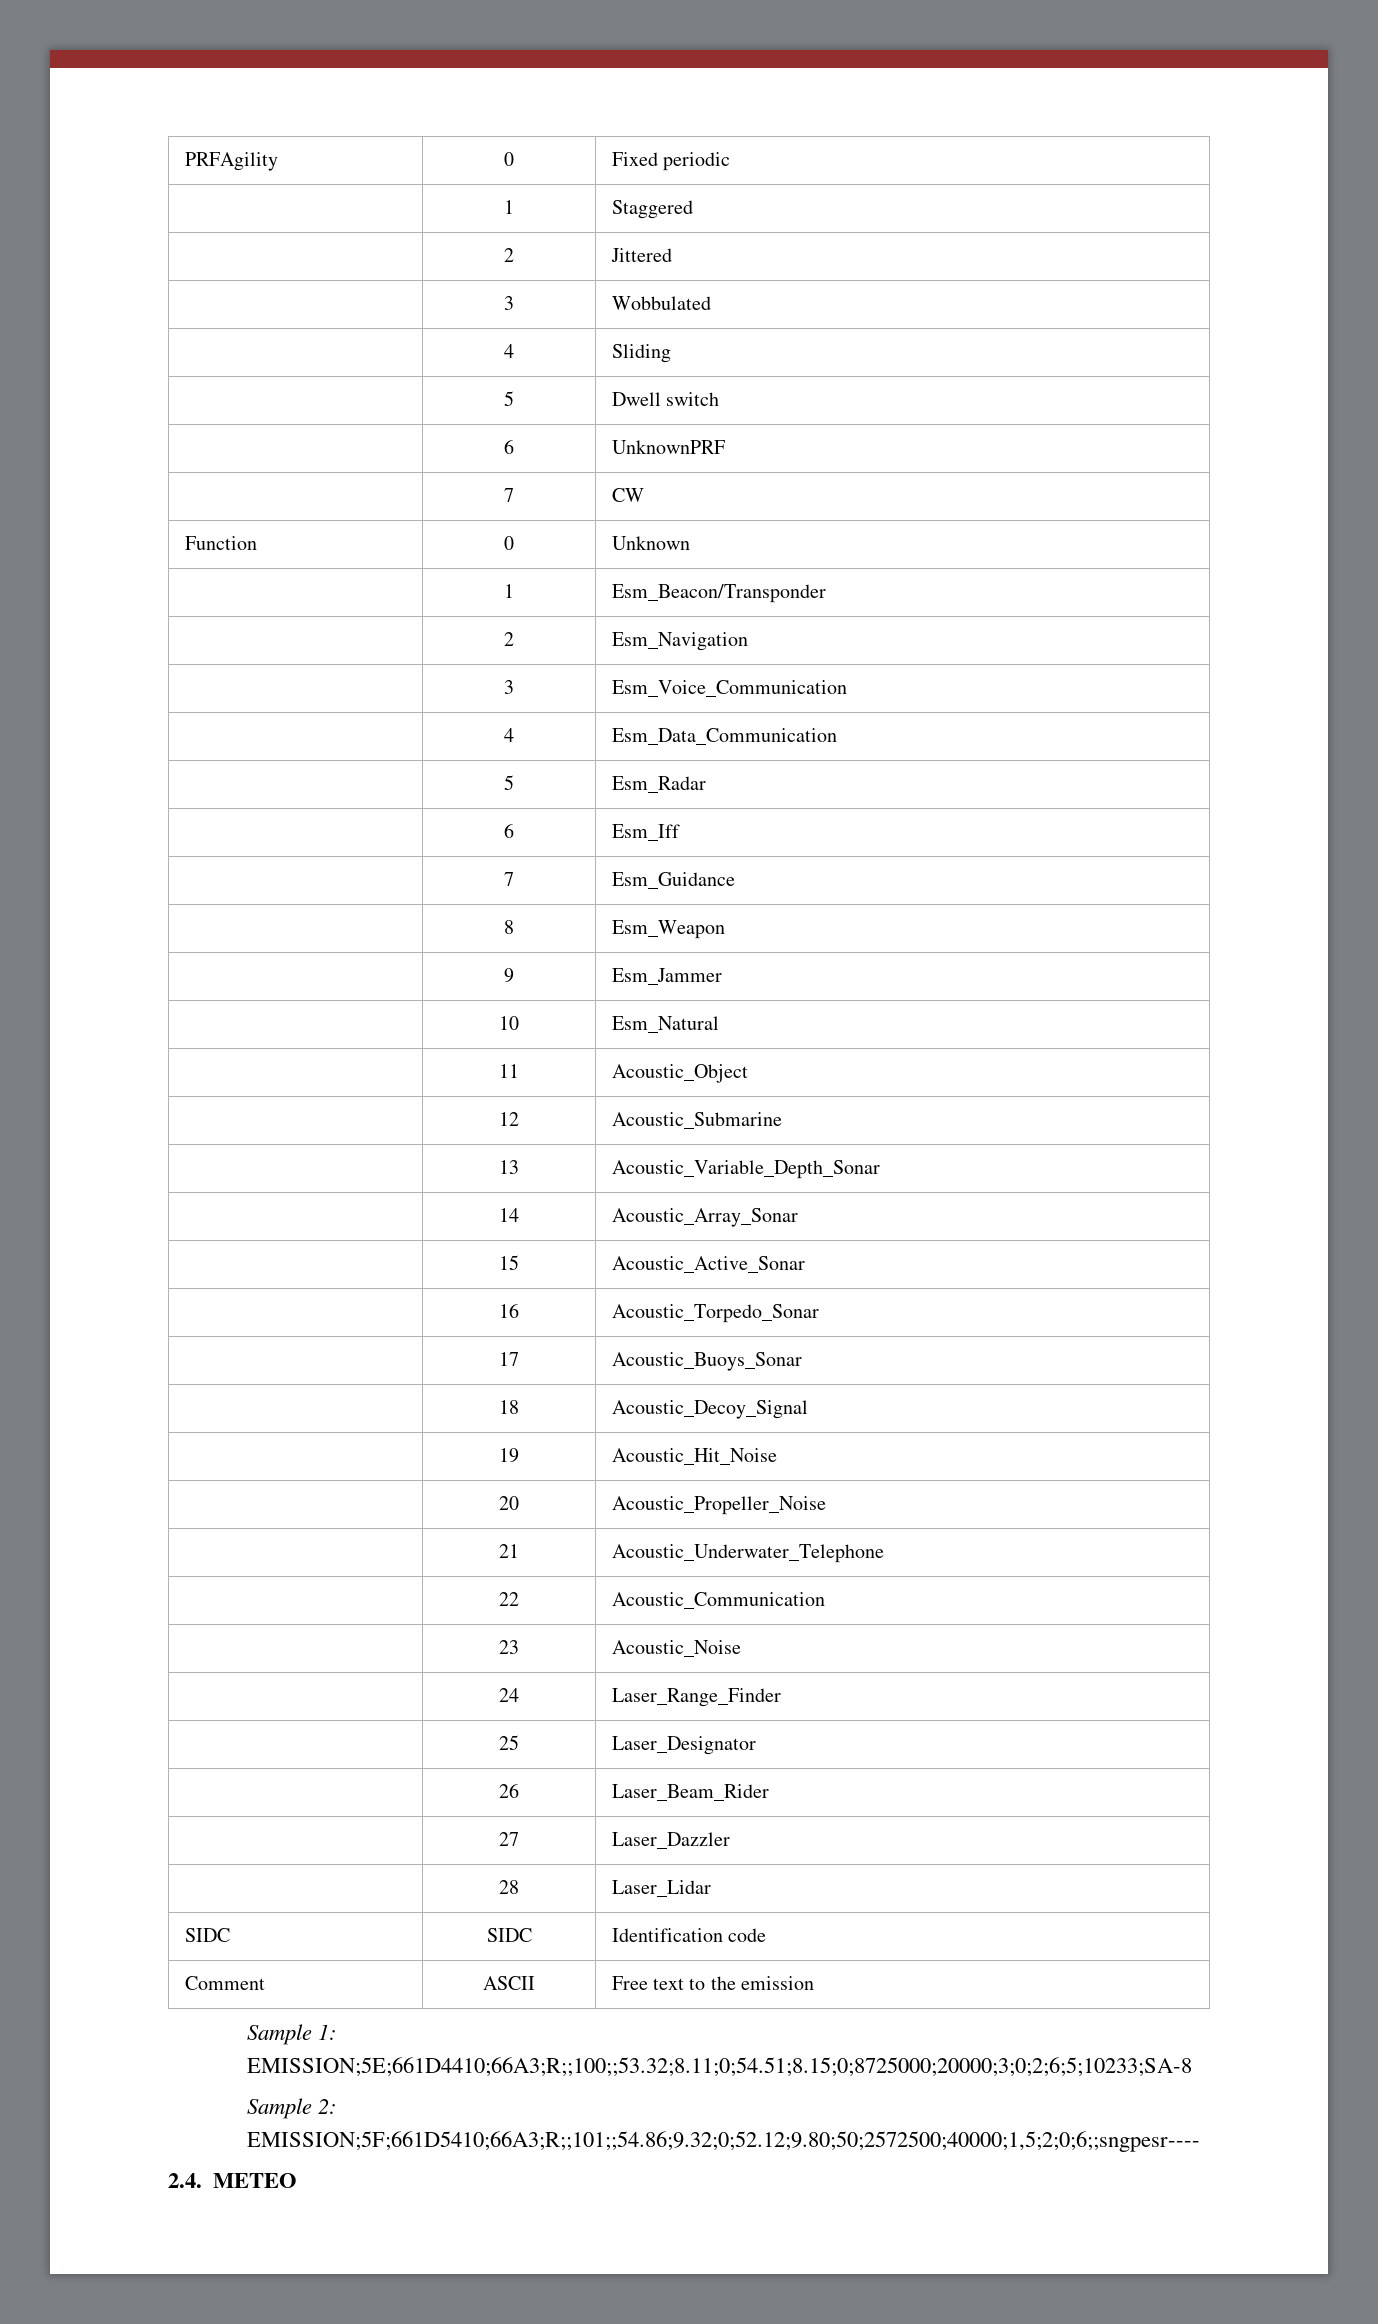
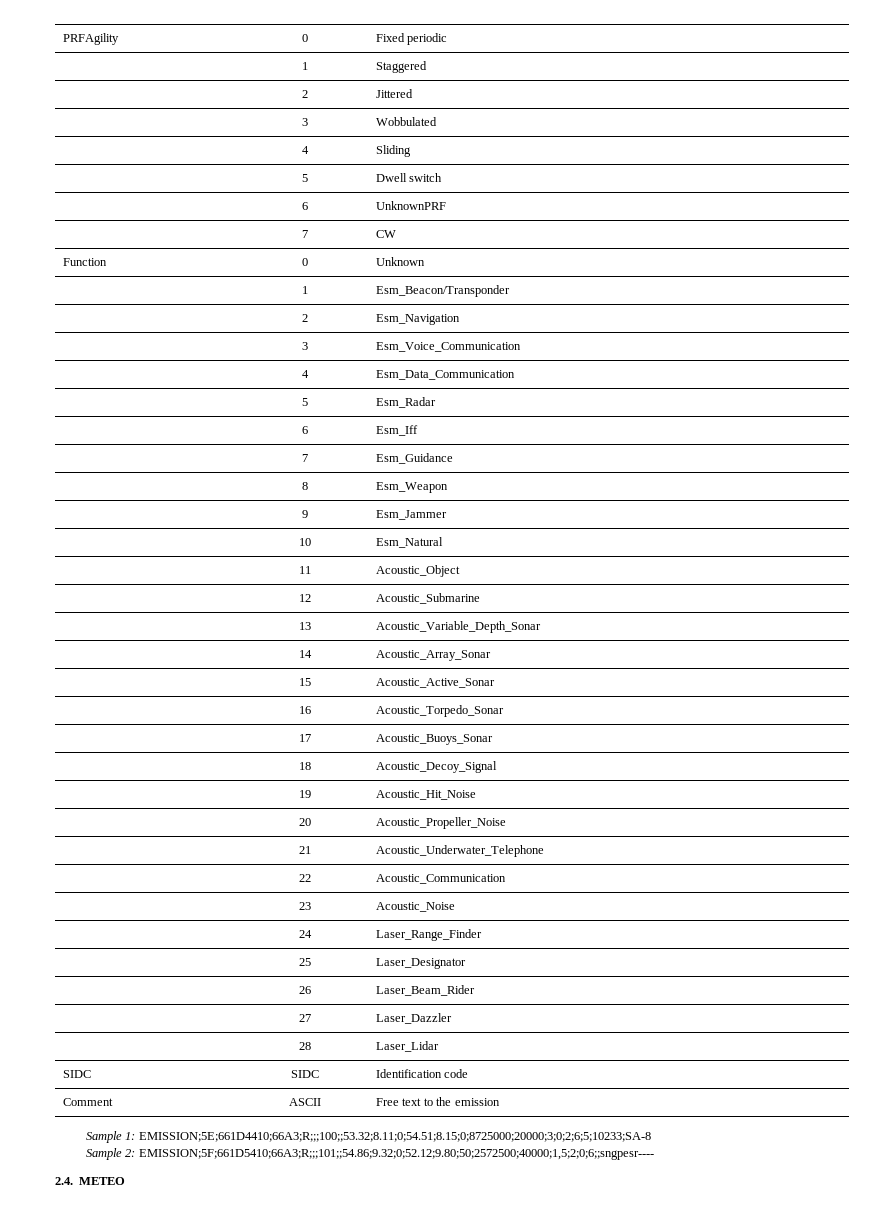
- Sample 1: EMISSION;5E;661D4410;66A3;R;;100;;53.32;8.11;0;54.51;8.15;0;8725000;20000;3;0;2;6;5;10233;SA-8
+ Sample 1: EMISSION;5E;661D4410;66A3;R;;;100;;53.32;8.11;0;54.51;8.15;0;8725000;20000;3;0;2;6;5;10233;SA-8
- Sample 2: EMISSION;5F;661D5410;66A3;R;;101;;54.86;9.32;0;52.12;9.80;50;2572500;40000;1,5;2;0;6;;sngpesr----
+ Sample 2: EMISSION;5F;661D5410;66A3;R;;;101;;54.86;9.32;0;52.12;9.80;50;2572500;40000;1,5;2;0;6;;sngpesr----

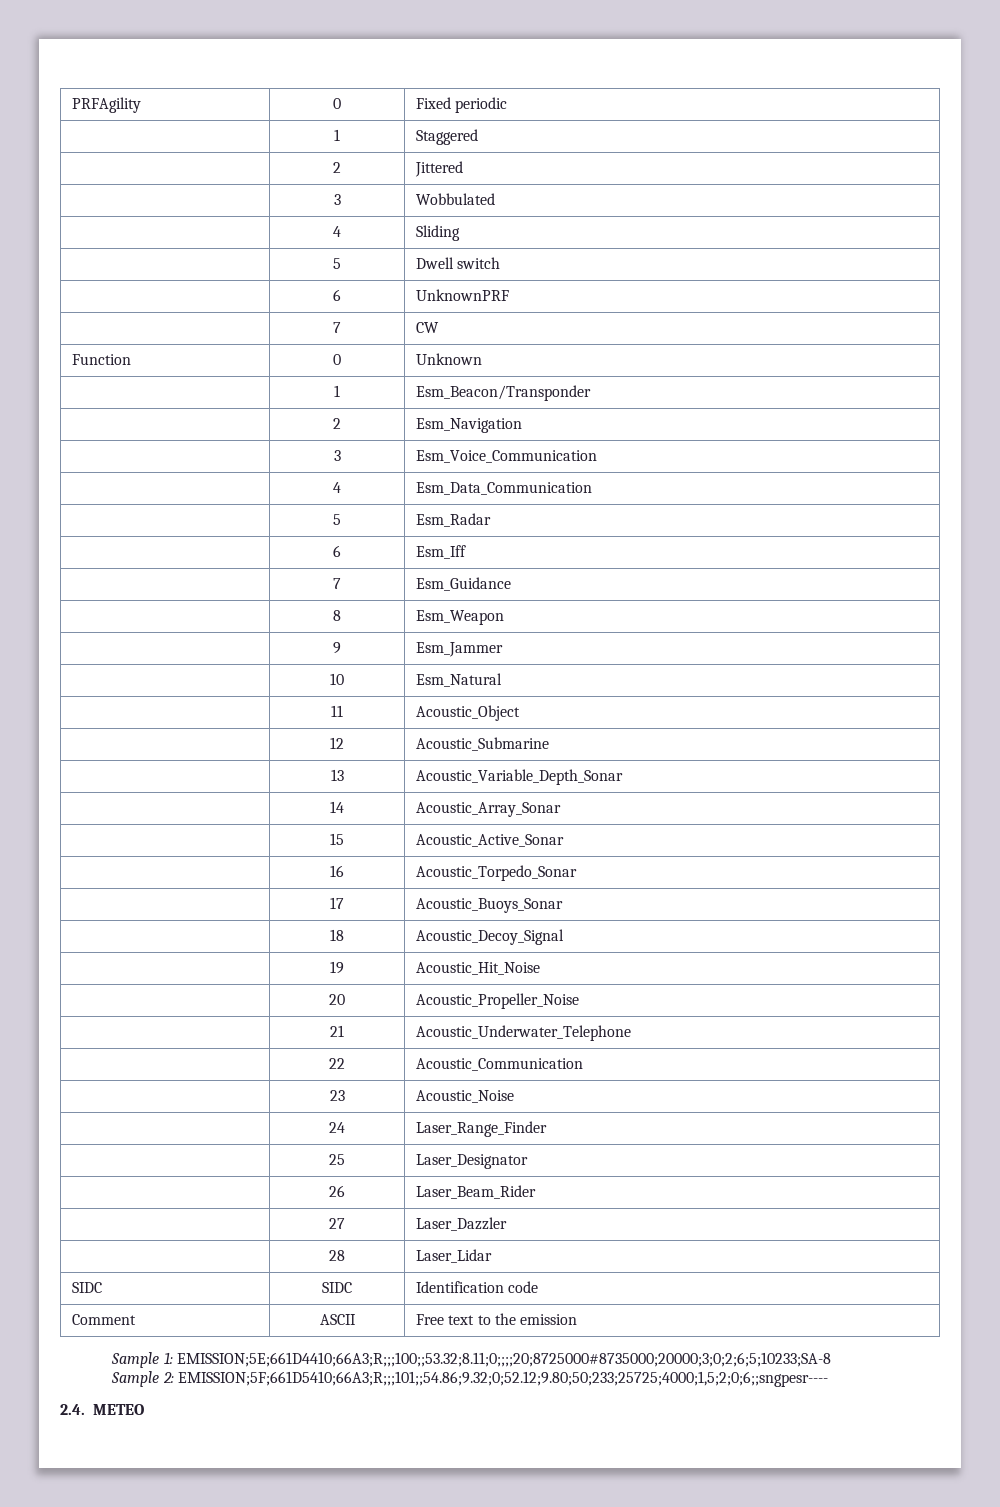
- Sample 1: EMISSION;5E;661D4410;66A3;R;;;100;;53.32;8.11;0;54.51;8.15;0;8725000;20000;3;0;2;6;5;10233;SA-8
+ Sample 1: EMISSION;5E;661D4410;66A3;R;;;100;;53.32;8.11;0;;;;20;8725000#8735000;20000;3;0;2;6;5;10233;SA-8
- Sample 2: EMISSION;5F;661D5410;66A3;R;;;101;;54.86;9.32;0;52.12;9.80;50;2572500;40000;1,5;2;0;6;;sngpesr----
+ Sample 2: EMISSION;5F;661D5410;66A3;R;;;101;;54.86;9.32;0;52.12;9.80;50;233;25725;4000;1,5;2;0;6;;sngpesr----

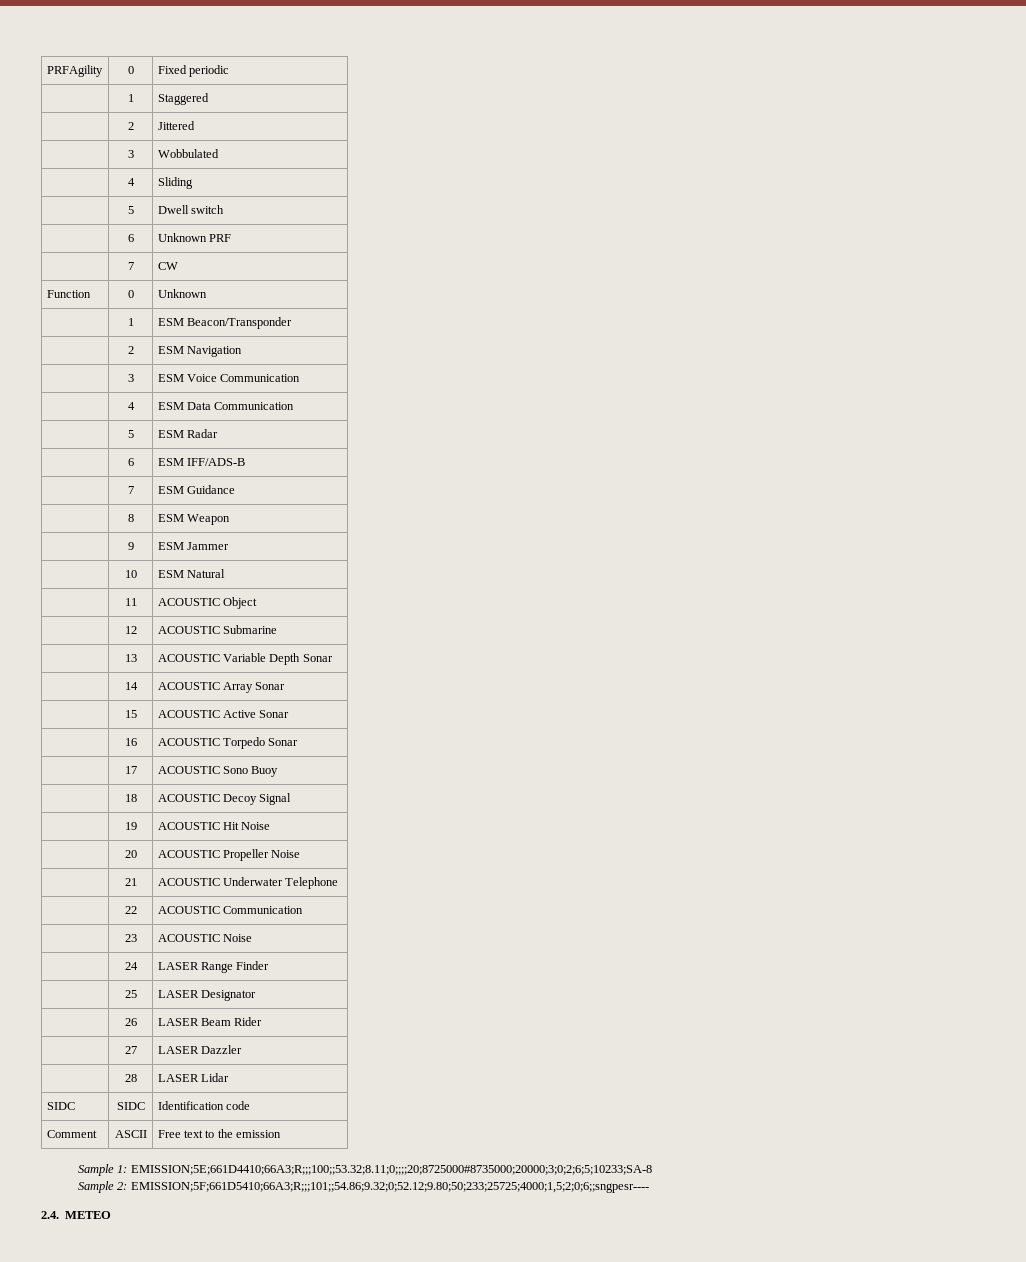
- | 6 | UnknownPRF
+ | 6 | Unknown PRF
- | 1 | Esm_Beacon/Transponder
- | 2 | Esm_Navigation
- | 3 | Esm_Voice_Communication
- | 4 | Esm_Data_Communication
- | 5 | Esm_Radar
- | 6 | Esm_Iff
- | 7 | Esm_Guidance
+ | 1 | ESM Beacon/Transponder
+ | 2 | ESM Navigation
+ | 3 | ESM Voice Communication
+ | 4 | ESM Data Communication
+ | 5 | ESM Radar
+ | 6 | ESM IFF/ADS-B
+ | 7 | ESM Guidance
- | 8 | Esm_Weapon
+ | 8 | ESM Weapon
- | 9 | Esm_Jammer
+ | 9 | ESM Jammer
- | 10 | Esm_Natural
+ | 10 | ESM Natural
- | 11 | Acoustic_Object
+ | 11 | ACOUSTIC Object
- | 12 | Acoustic_Submarine
+ | 12 | ACOUSTIC Submarine
- | 13 | Acoustic_Variable_Depth_Sonar
- | 14 | Acoustic_Array_Sonar
- | 15 | Acoustic_Active_Sonar
- | 16 | Acoustic_Torpedo_Sonar
- | 17 | Acoustic_Buoys_Sonar
- | 18 | Acoustic_Decoy_Signal
- | 19 | Acoustic_Hit_Noise
- | 20 | Acoustic_Propeller_Noise
- | 21 | Acoustic_Underwater_Telephone
+ | 13 | ACOUSTIC Variable Depth Sonar
+ | 14 | ACOUSTIC Array Sonar
+ | 15 | ACOUSTIC Active Sonar
+ | 16 | ACOUSTIC Torpedo Sonar
+ | 17 | ACOUSTIC Sono Buoy
+ | 18 | ACOUSTIC Decoy Signal
+ | 19 | ACOUSTIC Hit Noise
+ | 20 | ACOUSTIC Propeller Noise
+ | 21 | ACOUSTIC Underwater Telephone
- | 22 | Acoustic_Communication
+ | 22 | ACOUSTIC Communication
- | 23 | Acoustic_Noise
+ | 23 | ACOUSTIC Noise
- | 24 | Laser_Range_Finder
+ | 24 | LASER Range Finder
- | 25 | Laser_Designator
+ | 25 | LASER Designator
- | 26 | Laser_Beam_Rider
+ | 26 | LASER Beam Rider
- | 27 | Laser_Dazzler
+ | 27 | LASER Dazzler
- | 28 | Laser_Lidar
+ | 28 | LASER Lidar

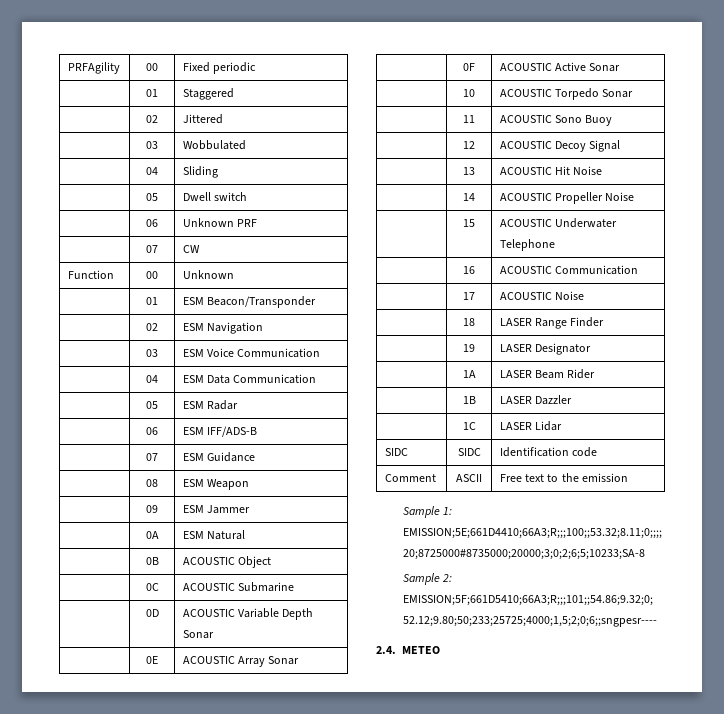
- PRFAgility | 0 | Fixed periodic
+ PRFAgility | 00 | Fixed periodic
- | 1 | Staggered
+ | 01 | Staggered
- | 2 | Jittered
+ | 02 | Jittered
- | 3 | Wobbulated
+ | 03 | Wobbulated
- | 4 | Sliding
+ | 04 | Sliding
- | 5 | Dwell switch
+ | 05 | Dwell switch
- | 6 | Unknown PRF
+ | 06 | Unknown PRF
- | 7 | CW
+ | 07 | CW
- Function | 0 | Unknown
+ Function | 00 | Unknown
- | 1 | ESM Beacon/Transponder
+ | 01 | ESM Beacon/Transponder
- | 2 | ESM Navigation
+ | 02 | ESM Navigation
- | 3 | ESM Voice Communication
+ | 03 | ESM Voice Communication
- | 4 | ESM Data Communication
+ | 04 | ESM Data Communication
- | 5 | ESM Radar
+ | 05 | ESM Radar
- | 6 | ESM IFF/ADS-B
+ | 06 | ESM IFF/ADS-B
- | 7 | ESM Guidance
+ | 07 | ESM Guidance
- | 8 | ESM Weapon
+ | 08 | ESM Weapon
- | 9 | ESM Jammer
+ | 09 | ESM Jammer
- | 10 | ESM Natural
+ | 0A | ESM Natural
- | 11 | ACOUSTIC Object
+ | 0B | ACOUSTIC Object
- | 12 | ACOUSTIC Submarine
+ | 0C | ACOUSTIC Submarine
- | 13 | ACOUSTIC Variable Depth Sonar
+ | 0D | ACOUSTIC Variable Depth Sonar
- | 14 | ACOUSTIC Array Sonar
+ | 0E | ACOUSTIC Array Sonar
- | 15 | ACOUSTIC Active Sonar
+ | 0F | ACOUSTIC Active Sonar
- | 16 | ACOUSTIC Torpedo Sonar
+ | 10 | ACOUSTIC Torpedo Sonar
- | 17 | ACOUSTIC Sono Buoy
+ | 11 | ACOUSTIC Sono Buoy
- | 18 | ACOUSTIC Decoy Signal
+ | 12 | ACOUSTIC Decoy Signal
- | 19 | ACOUSTIC Hit Noise
+ | 13 | ACOUSTIC Hit Noise
- | 20 | ACOUSTIC Propeller Noise
+ | 14 | ACOUSTIC Propeller Noise
- | 21 | ACOUSTIC Underwater Telephone
+ | 15 | ACOUSTIC Underwater Telephone
- | 22 | ACOUSTIC Communication
+ | 16 | ACOUSTIC Communication
- | 23 | ACOUSTIC Noise
+ | 17 | ACOUSTIC Noise
- | 24 | LASER Range Finder
+ | 18 | LASER Range Finder
- | 25 | LASER Designator
+ | 19 | LASER Designator
- | 26 | LASER Beam Rider
+ | 1A | LASER Beam Rider
- | 27 | LASER Dazzler
+ | 1B | LASER Dazzler
- | 28 | LASER Lidar
+ | 1C | LASER Lidar

